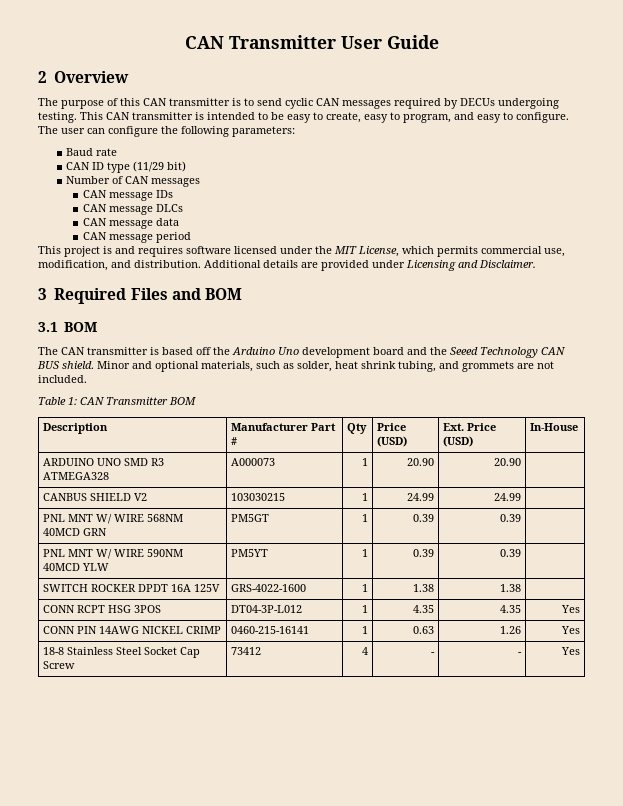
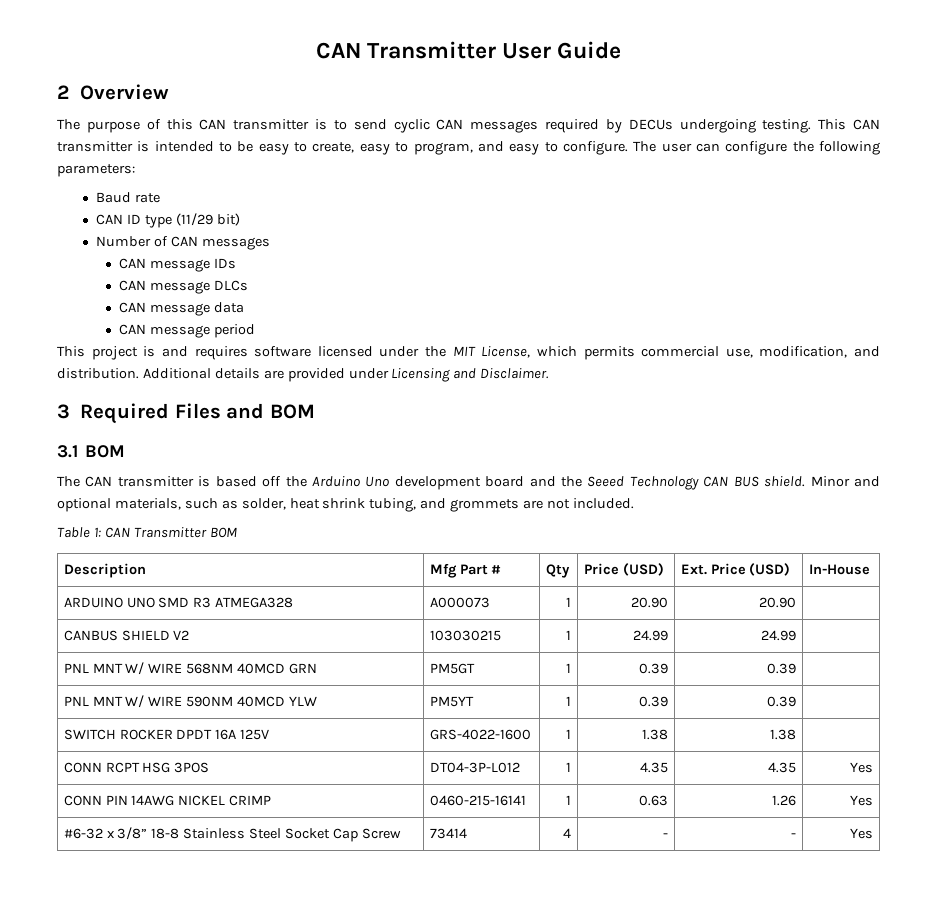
- Description | Manufacturer Part # | Qty | Price (USD) | Ext. Price (USD) | In-House
+ Description | Mfg Part # | Qty | Price (USD) | Ext. Price (USD) | In-House
- 18-8 Stainless Steel Socket Cap Screw | 73412 | 4 | - | - | Yes
+ #6-32 x 3/8” 18-8 Stainless Steel Socket Cap Screw | 73414 | 4 | - | - | Yes

